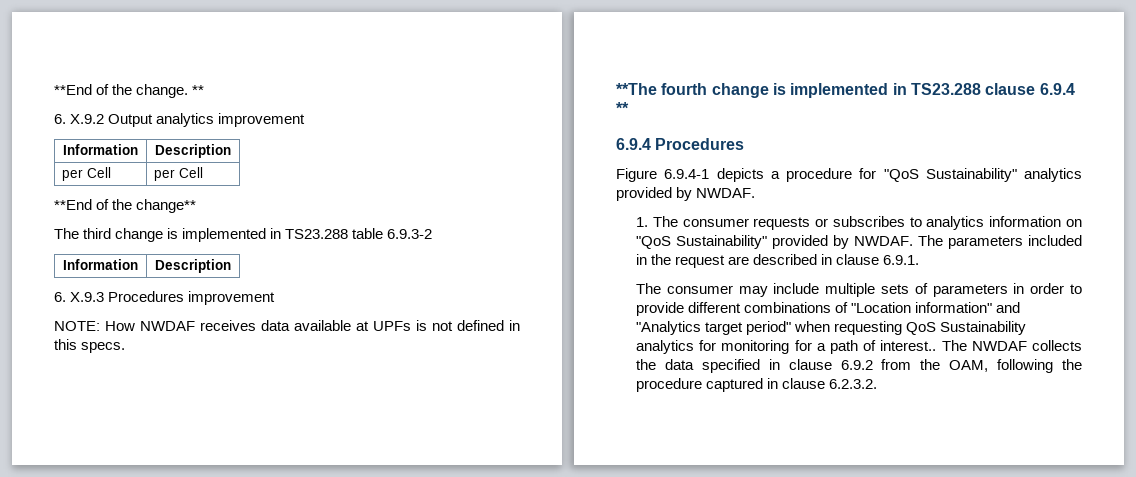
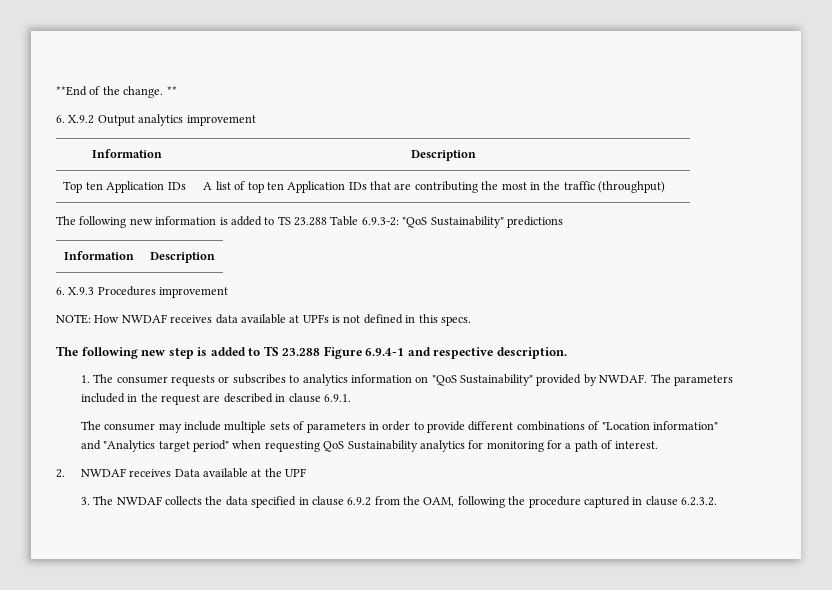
- per Cell | per Cell
- **End of the change**
- The third change is implemented in TS23.288 table 6.9.3-2
+ Top ten Application IDs | A list of top ten Application IDs that are contributing the most in the traffic (throughput)
+ The following new information is added to TS 23.288 Table 6.9.3-2: "QoS Sustainability" predictions
- **The fourth change is implemented in TS23.288 clause 6.9.4 **
- 6.9.4 Procedures
- Figure 6.9.4-1 depicts a procedure for "QoS Sustainability" analytics provided by NWDAF.
+ The following new step is added to TS 23.288 Figure 6.9.4-1 and respective description.
- The consumer may include multiple sets of parameters in order to provide different combinations of "Location information" and "Analytics target period" when requesting QoS Sustainability analytics for monitoring for a path of interest.. The NWDAF collects the data specified in clause 6.9.2 from the OAM, following the procedure captured in clause 6.2.3.2.
+ The consumer may include multiple sets of parameters in order to provide different combinations of "Location information" and "Analytics target period" when requesting QoS Sustainability analytics for monitoring for a path of interest.
+ 2. NWDAF receives Data available at the UPF
+ 3. The NWDAF collects the data specified in clause 6.9.2 from the OAM, following the procedure captured in clause 6.2.3.2.

